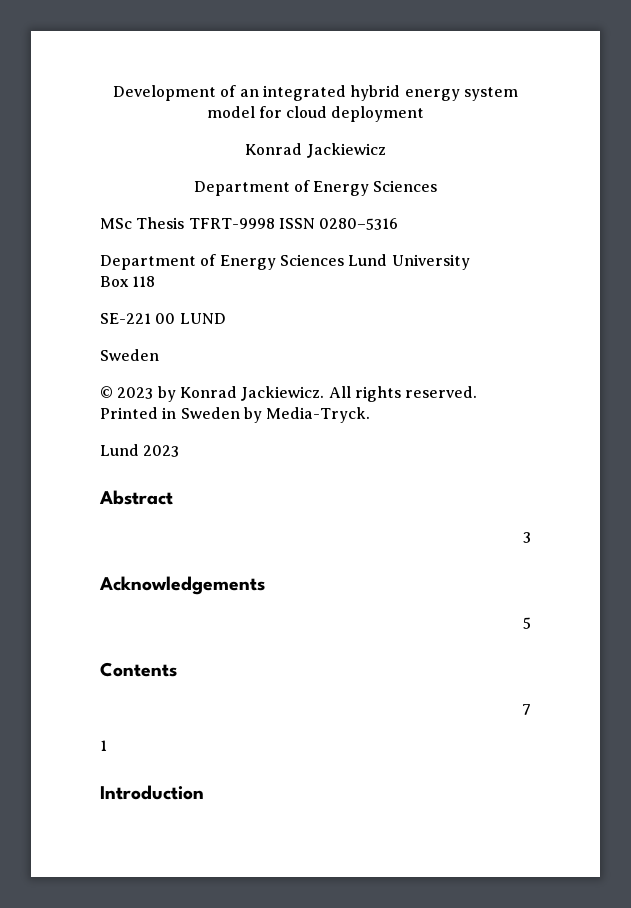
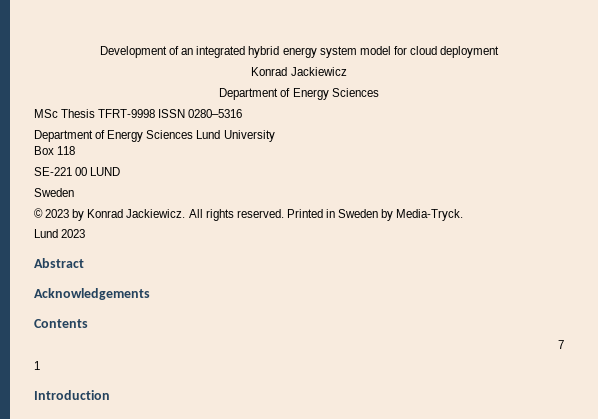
- 3
- 5

